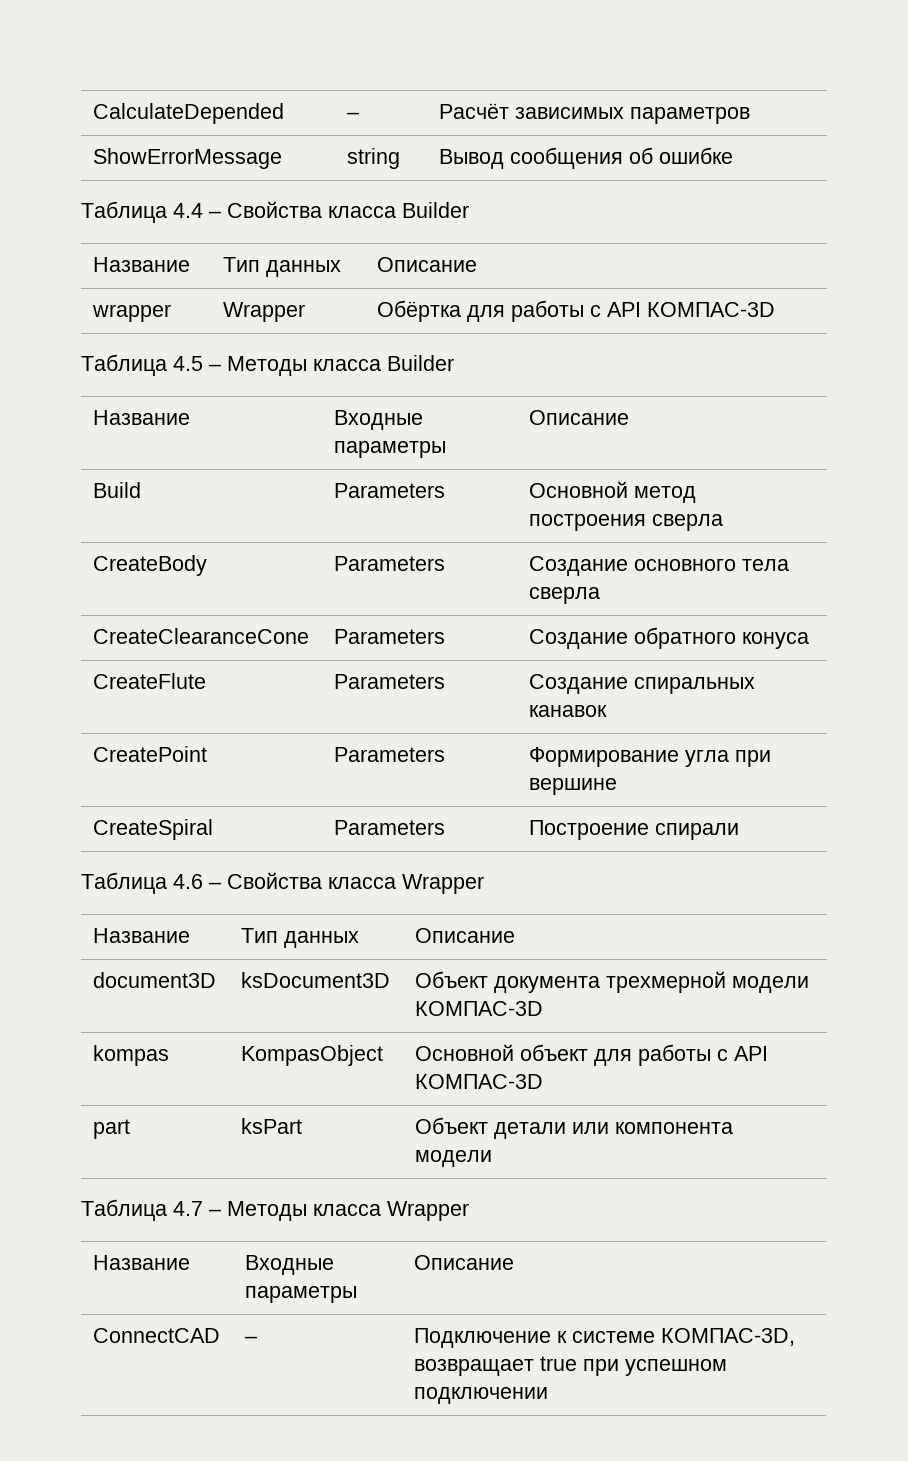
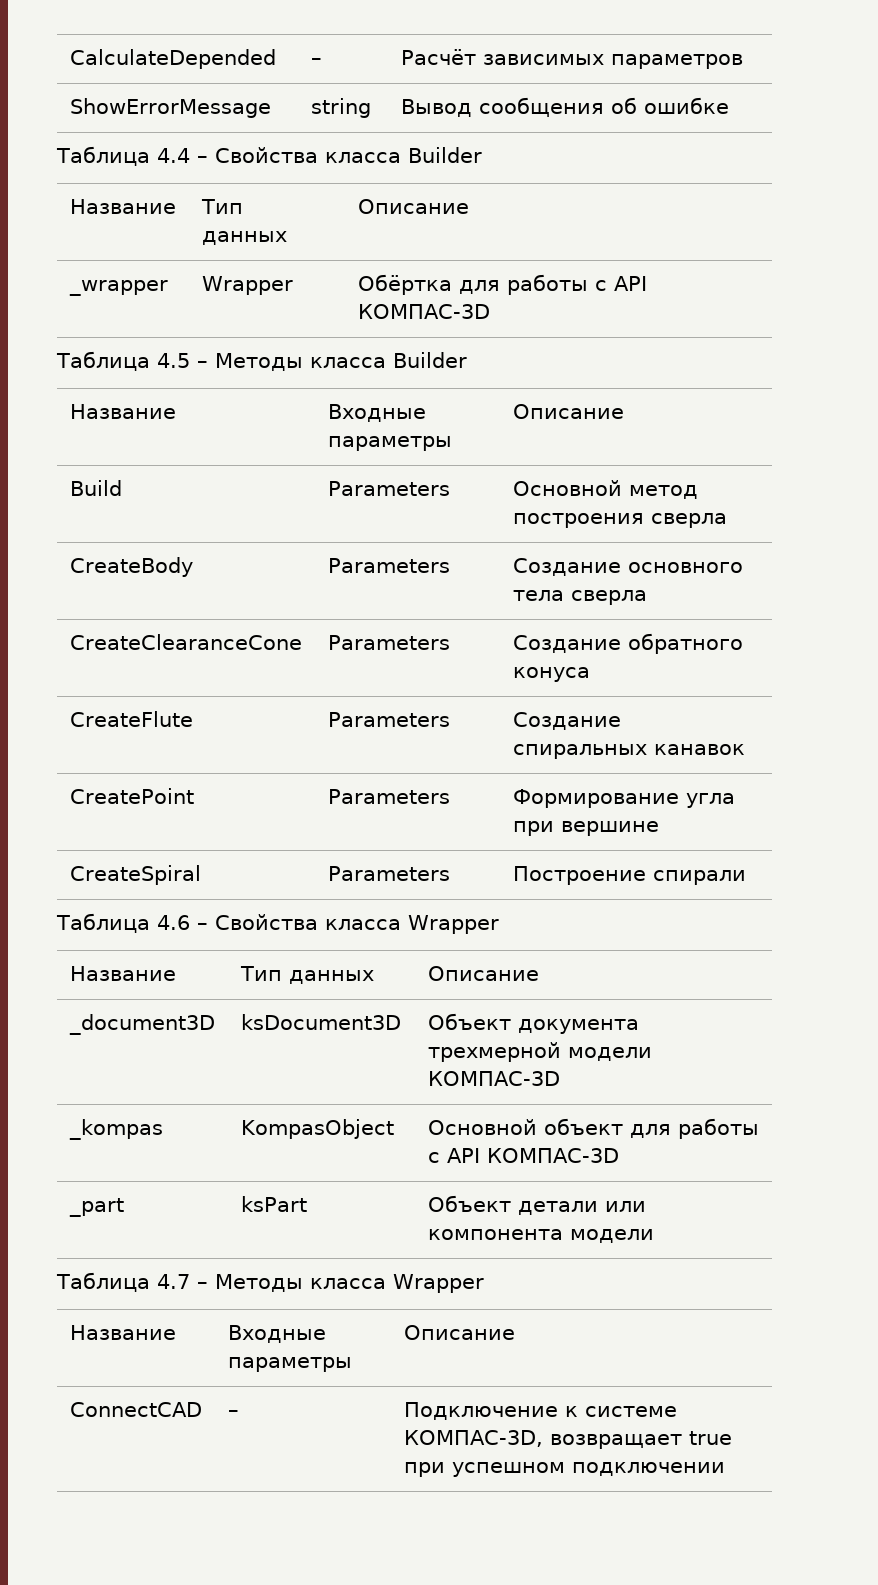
- wrapper | Wrapper | Обёртка для работы с API КОМПАС-3D
+ _wrapper | Wrapper | Обёртка для работы с API КОМПАС-3D
- document3D | ksDocument3D | Объект документа трехмерной модели КОМПАС-3D
+ _document3D | ksDocument3D | Объект документа трехмерной модели КОМПАС-3D
- kompas | KompasObject | Основной объект для работы с API КОМПАС-3D
+ _kompas | KompasObject | Основной объект для работы с API КОМПАС-3D
- part | ksPart | Объект детали или компонента модели
+ _part | ksPart | Объект детали или компонента модели

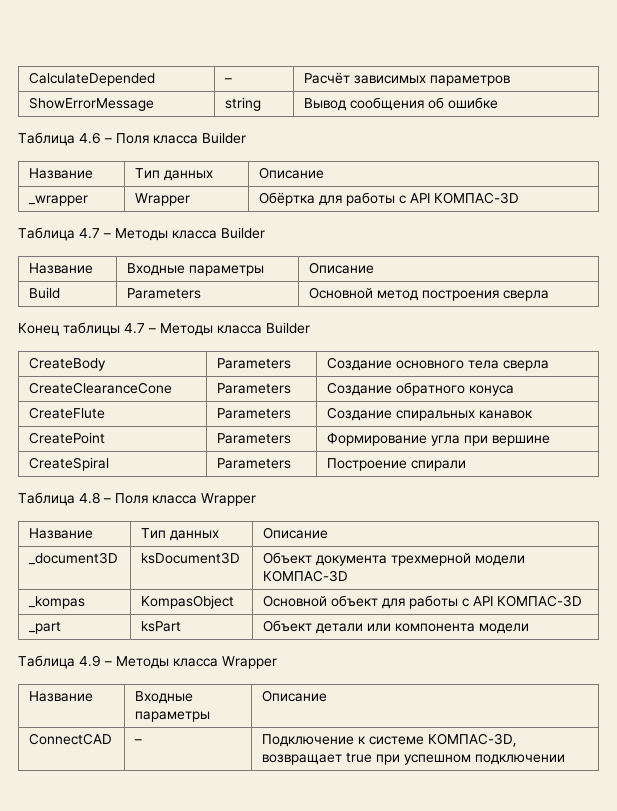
- Таблица 4.4 – Свойства класса Builder
+ Таблица 4.6 – Поля класса Builder
- Таблица 4.5 – Методы класса Builder
+ Таблица 4.7 – Методы класса Builder
+ Конец таблицы 4.7 – Методы класса Builder
- Таблица 4.6 – Свойства класса Wrapper
+ Таблица 4.8 – Поля класса Wrapper
- Таблица 4.7 – Методы класса Wrapper
+ Таблица 4.9 – Методы класса Wrapper

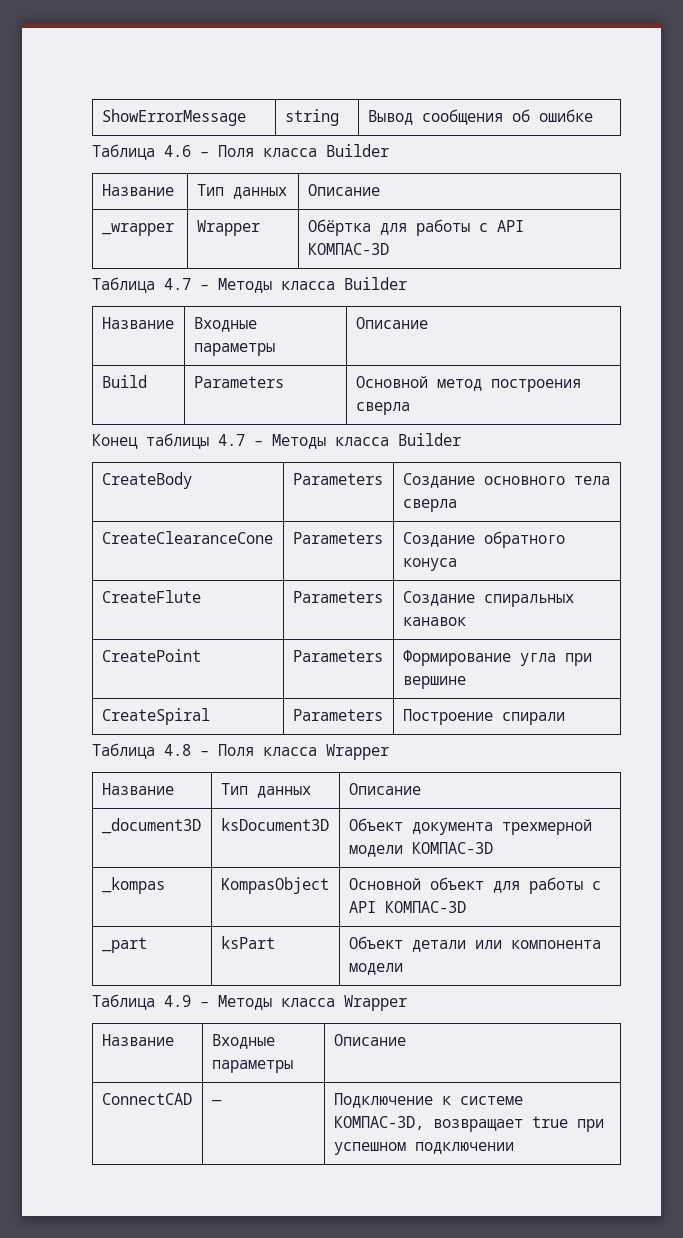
- CalculateDepended | – | Расчёт зависимых параметров
- ConnectCAD | – | Подключение к системе КОМПАС-3D, возвращает true при успешном подключении
+ ConnectCAD | — | Подключение к системе КОМПАС-3D, возвращает true при успешном подключении

